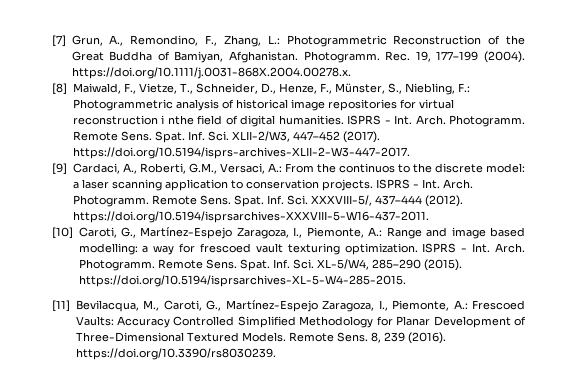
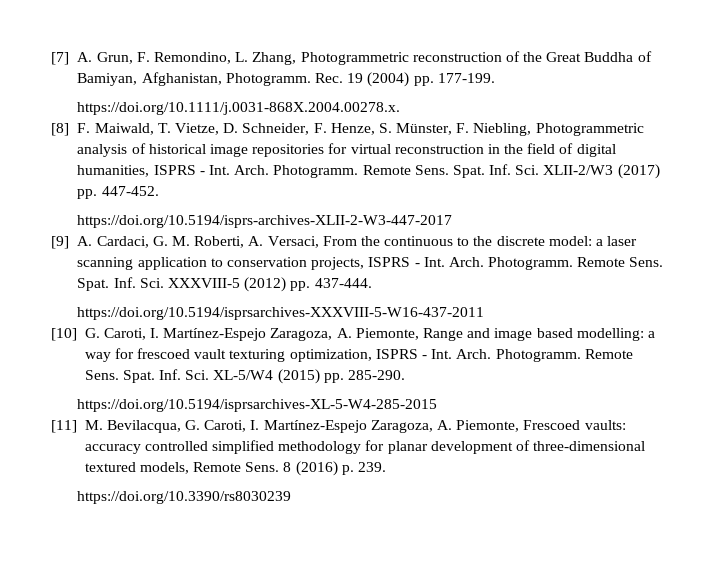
- [7] Grun, A., Remondino, F., Zhang, L.: Photogrammetric Reconstruction of the Great Buddha of Bamiyan, Afghanistan. Photogramm.
+ [7] A. Grun, F. Remondino, L. Zhang, Photogrammetric reconstruction of the Great Buddha of Bamiyan, Afghanistan, Photogramm.
- Rec. 19, 177–199 (2004). https://doi.org/10.1111/j.0031-868X.2004.00278.x.
- [8] Maiwald, F., Vietze, T., Schneider, D., Henze, F., Münster, S., Niebling, F.: Photogrammetric analysis of historical image repositories for virtual reconstruction i nthe field of digital humanities. ISPRS - Int. Arch.
+ Rec. 19 (2004) pp. 177-199.
+ https://doi.org/10.1111/j.0031-868X.2004.00278.x.
+ [8] F. Maiwald, T. Vietze, D. Schneider, F. Henze, S. Münster, F. Niebling, Photogrammetric analysis of historical image repositories for virtual reconstruction in the field of digital humanities, ISPRS - Int. Arch.
- Inf. Sci. XLII-2/W3, 447–452 (2017). https://doi.org/10.5194/isprs-archives-XLII-2-W3-447-2017.
- [9] Cardaci, A., Roberti, G.M., Versaci, A.: From the continuos to the discrete model: a laser scanning application to conservation projects. ISPRS - Int. Arch.
+ Inf. Sci. XLII-2/W3 (2017) pp. 447-452.
+ https://doi.org/10.5194/isprs-archives-XLII-2-W3-447-2017
+ [9] A. Cardaci, G. M. Roberti, A. Versaci, From the continuous to the discrete model: a laser scanning application to conservation projects, ISPRS - Int. Arch.
- Inf. Sci. XXXVIII-5/, 437–444 (2012). https://doi.org/10.5194/isprsarchives-XXXVIII-5-W16-437-2011.
- [10] Caroti, G., Martínez-Espejo Zaragoza, I., Piemonte, A.: Range and image based modelling: a way for frescoed vault texturing optimization. ISPRS - Int. Arch.
+ Inf. Sci. XXXVIII-5 (2012) pp. 437-444.
+ https://doi.org/10.5194/isprsarchives-XXXVIII-5-W16-437-2011
+ [10] G. Caroti, I. Martínez-Espejo Zaragoza, A. Piemonte, Range and image based modelling: a way for frescoed vault texturing optimization, ISPRS - Int. Arch.
- Inf. Sci. XL-5/W4, 285–290 (2015). https://doi.org/10.5194/isprsarchives-XL-5-W4-285-2015.
- [11] Bevilacqua, M., Caroti, G., Martínez-Espejo Zaragoza, I., Piemonte, A.: Frescoed Vaults: Accuracy Controlled Simplified Methodology for Planar Development of Three-Dimensional Textured Models. Remote Sens. 8, 239 (2016). https://doi.org/10.3390/rs8030239.
+ Inf. Sci. XL-5/W4 (2015) pp. 285-290.
+ https://doi.org/10.5194/isprsarchives-XL-5-W4-285-2015
+ [11] M. Bevilacqua, G. Caroti, I. Martínez-Espejo Zaragoza, A. Piemonte, Frescoed vaults: accuracy controlled simplified methodology for planar development of three-dimensional textured models, Remote Sens. 8 (2016) p. 239.
+ https://doi.org/10.3390/rs8030239

